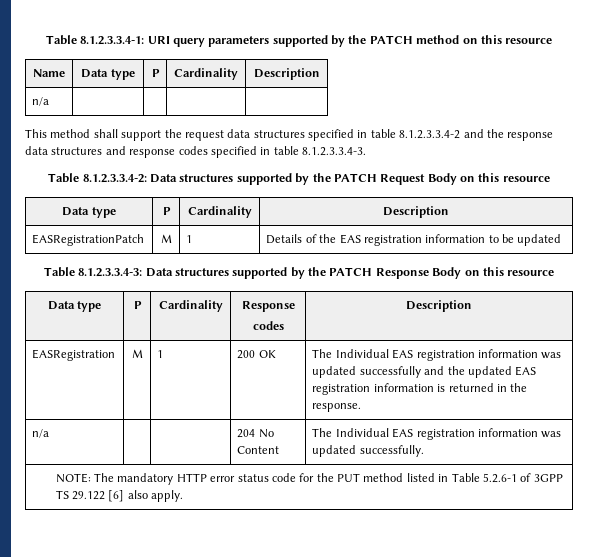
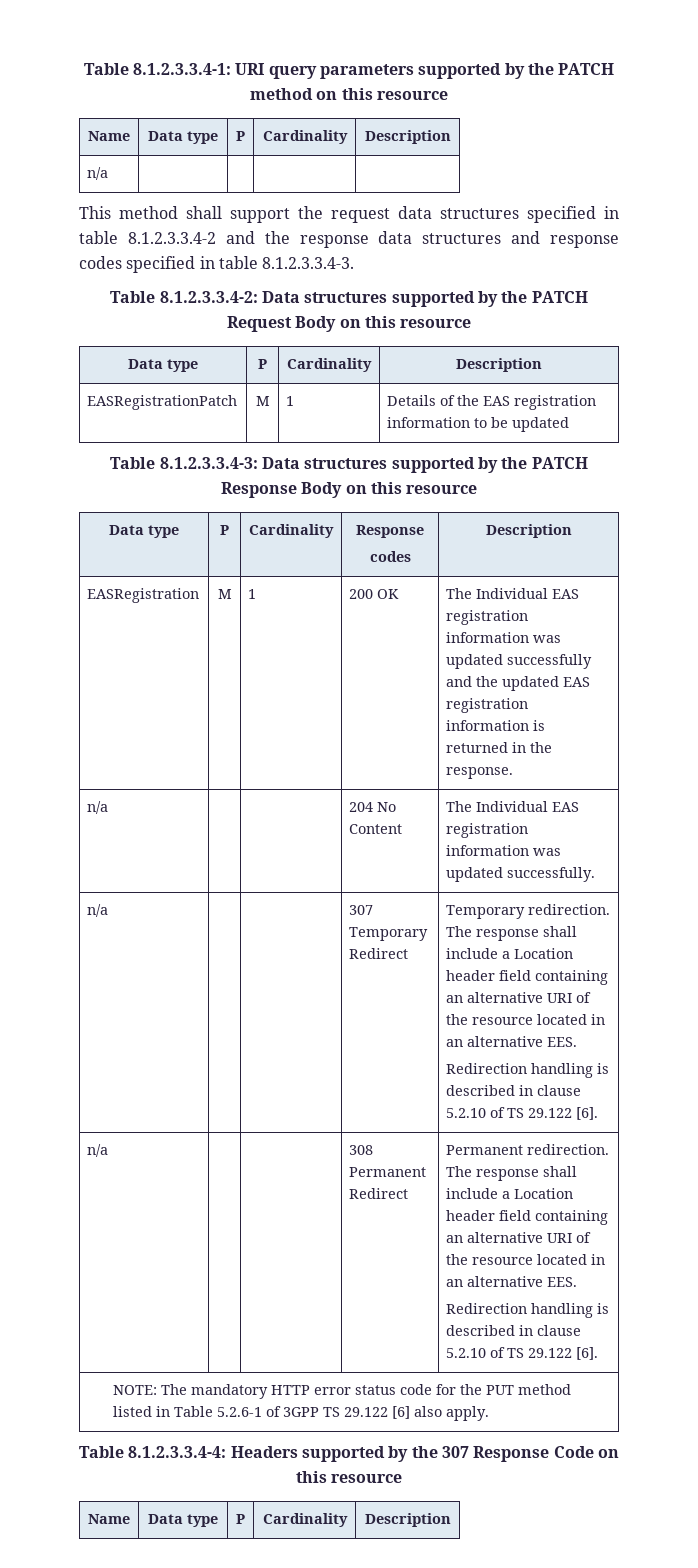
+ n/a | | | 307 Temporary Redirect | Temporary redirection. The response shall include a Location header field containing an alternative URI of the resource located in an alternative EES.
+ Redirection handling is described in clause 5.2.10 of TS 29.122 [6].
+ n/a | | | 308 Permanent Redirect | Permanent redirection. The response shall include a Location header field containing an alternative URI of the resource located in an alternative EES.
+ Redirection handling is described in clause 5.2.10 of TS 29.122 [6].
+ Table 8.1.2.3.3.4-4: Headers supported by the 307 Response Code on this resource
+ Name | Data type | P | Cardinality | Description

